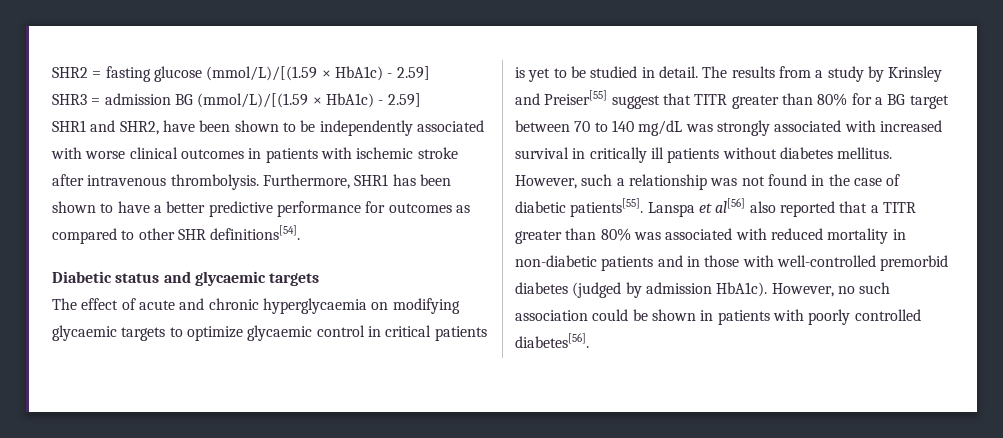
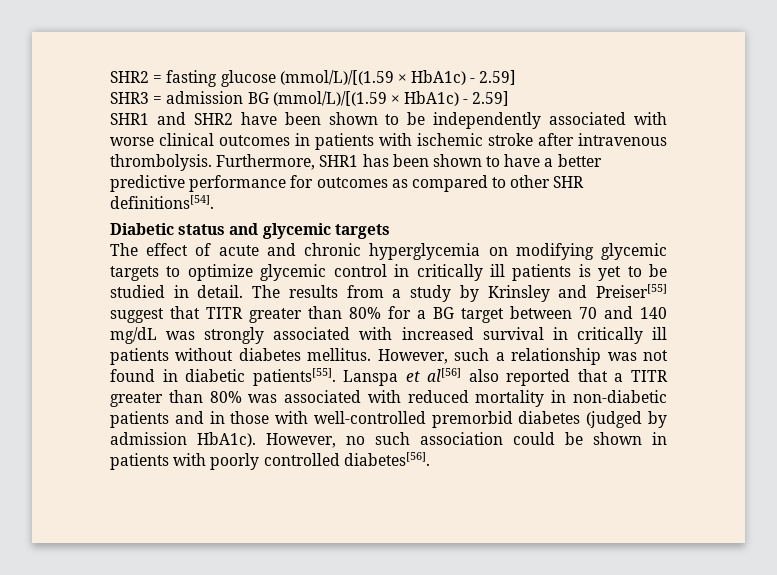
- SHR1 and SHR2, have been shown to be independently associated with worse clinical outcomes in patients with ischemic stroke after intravenous thrombolysis.
+ SHR1 and SHR2 have been shown to be independently associated with worse clinical outcomes in patients with ischemic stroke after intravenous thrombolysis.
- Diabetic status and glycaemic targets
+ Diabetic status and glycemic targets
- The effect of acute and chronic hyperglycaemia on modifying glycaemic targets to optimize glycaemic control in critical patients is yet to be studied in detail.
+ The effect of acute and chronic hyperglycemia on modifying glycemic targets to optimize glycemic control in critically ill patients is yet to be studied in detail.
- The results from a study by Krinsley and Preiser[55] suggest that TITR greater than 80% for a BG target between 70 to 140 mg/dL was strongly associated with increased survival in critically ill patients without diabetes mellitus.
+ The results from a study by Krinsley and Preiser[55] suggest that TITR greater than 80% for a BG target between 70 and 140 mg/dL was strongly associated with increased survival in critically ill patients without diabetes mellitus.
- However, such a relationship was not found in the case of diabetic patients[55].
+ However, such a relationship was not found in diabetic patients[55].

